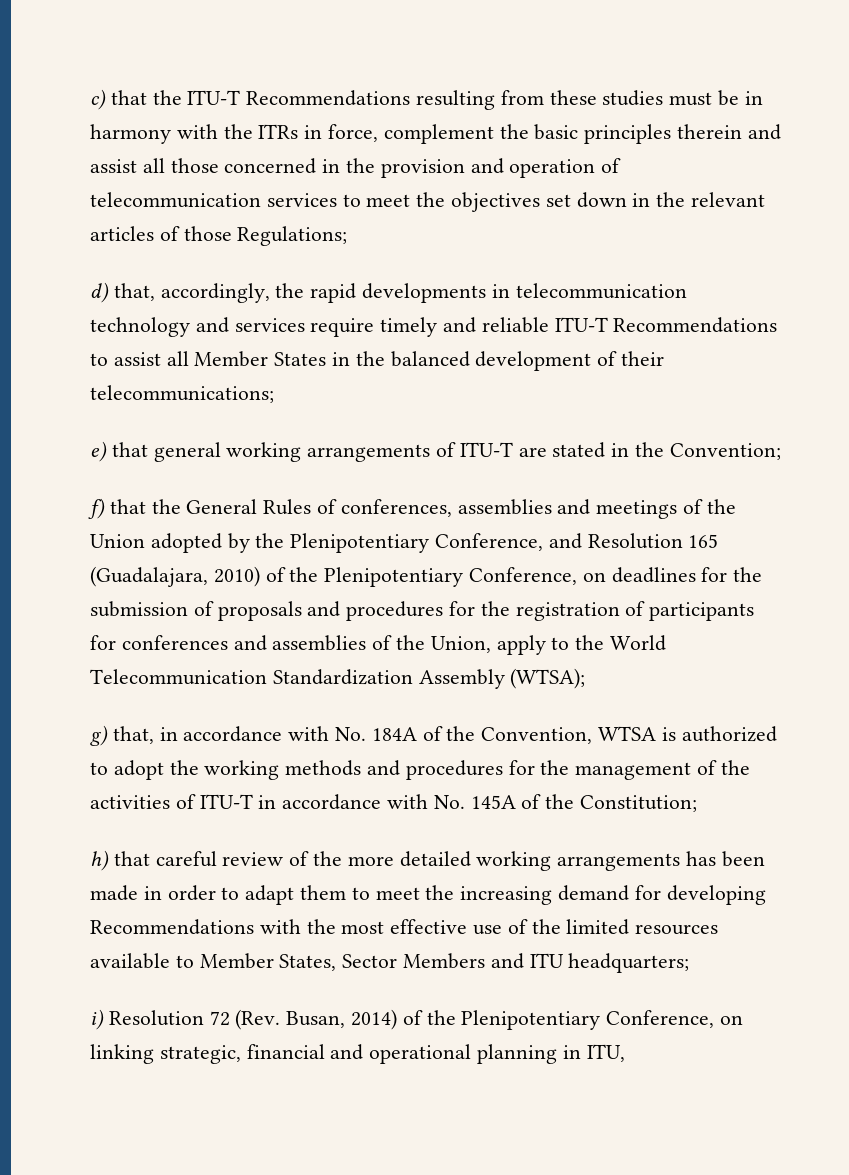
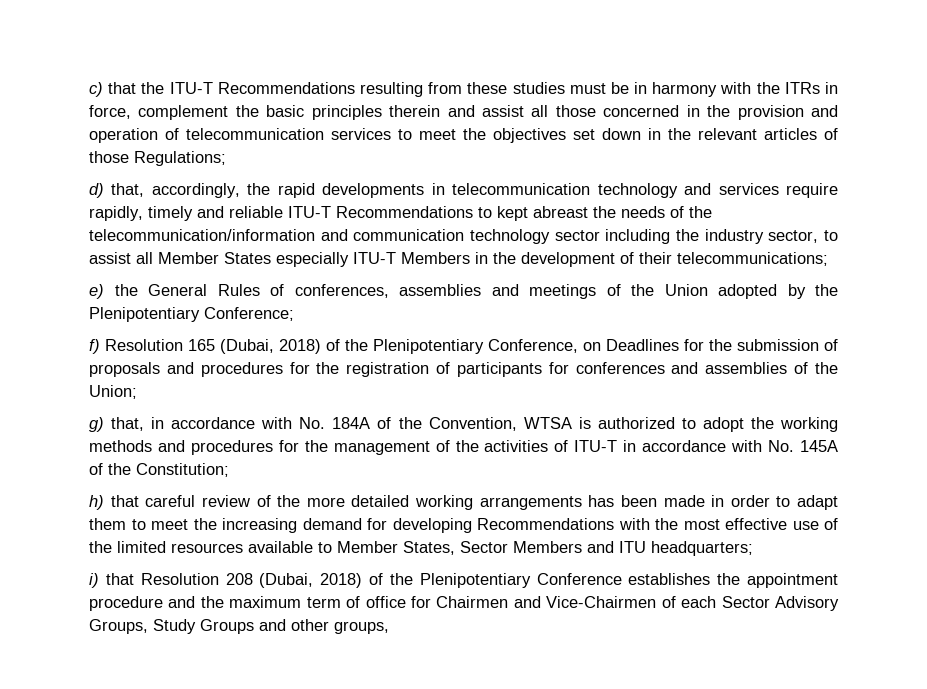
- d) that, accordingly, the rapid developments in telecommunication technology and services require timely and reliable ITU-T Recommendations to assist all Member States in the balanced development of their telecommunications;
+ d) that, accordingly, the rapid developments in telecommunication technology and services require rapidly, timely and reliable ITU-T Recommendations to kept abreast the needs of the telecommunication/information and communication technology sector including the industry sector, to assist all Member States especially ITU-T Members in the development of their telecommunications;
- e) that general working arrangements of ITU-T are stated in the Convention;
- f) that the General Rules of conferences, assemblies and meetings of the Union adopted by the Plenipotentiary Conference, and Resolution 165 (Guadalajara, 2010) of the Plenipotentiary Conference, on deadlines for the submission of proposals and procedures for the registration of participants for conferences and assemblies of the Union, apply to the World Telecommunication Standardization Assembly (WTSA);
+ e) the General Rules of conferences, assemblies and meetings of the Union adopted by the Plenipotentiary Conference;
+ f) Resolution 165 (Dubai, 2018) of the Plenipotentiary Conference, on Deadlines for the submission of proposals and procedures for the registration of participants for conferences and assemblies of the Union;
- i) Resolution 72 (Rev. Busan, 2014) of the Plenipotentiary Conference, on linking strategic, financial and operational planning in ITU,
+ i) that Resolution 208 (Dubai, 2018) of the Plenipotentiary Conference establishes the appointment procedure and the maximum term of office for Chairmen and Vice-Chairmen of each Sector Advisory Groups, Study Groups and other groups,

